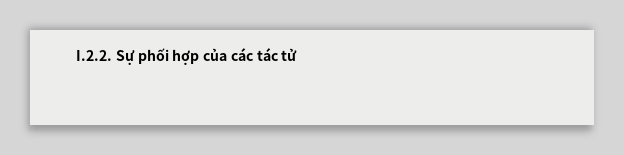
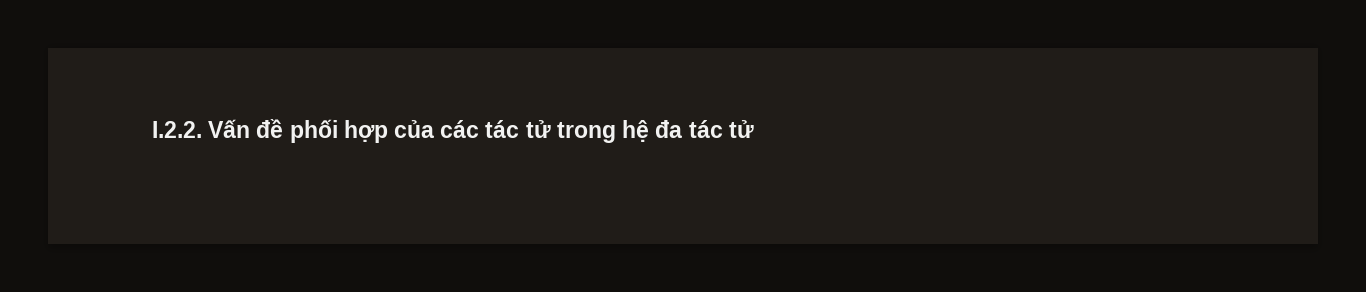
- I.2.2. Sự phối hợp của các tác tử
+ I.2.2. Vấn đề phối hợp của các tác tử trong hệ đa tác tử

